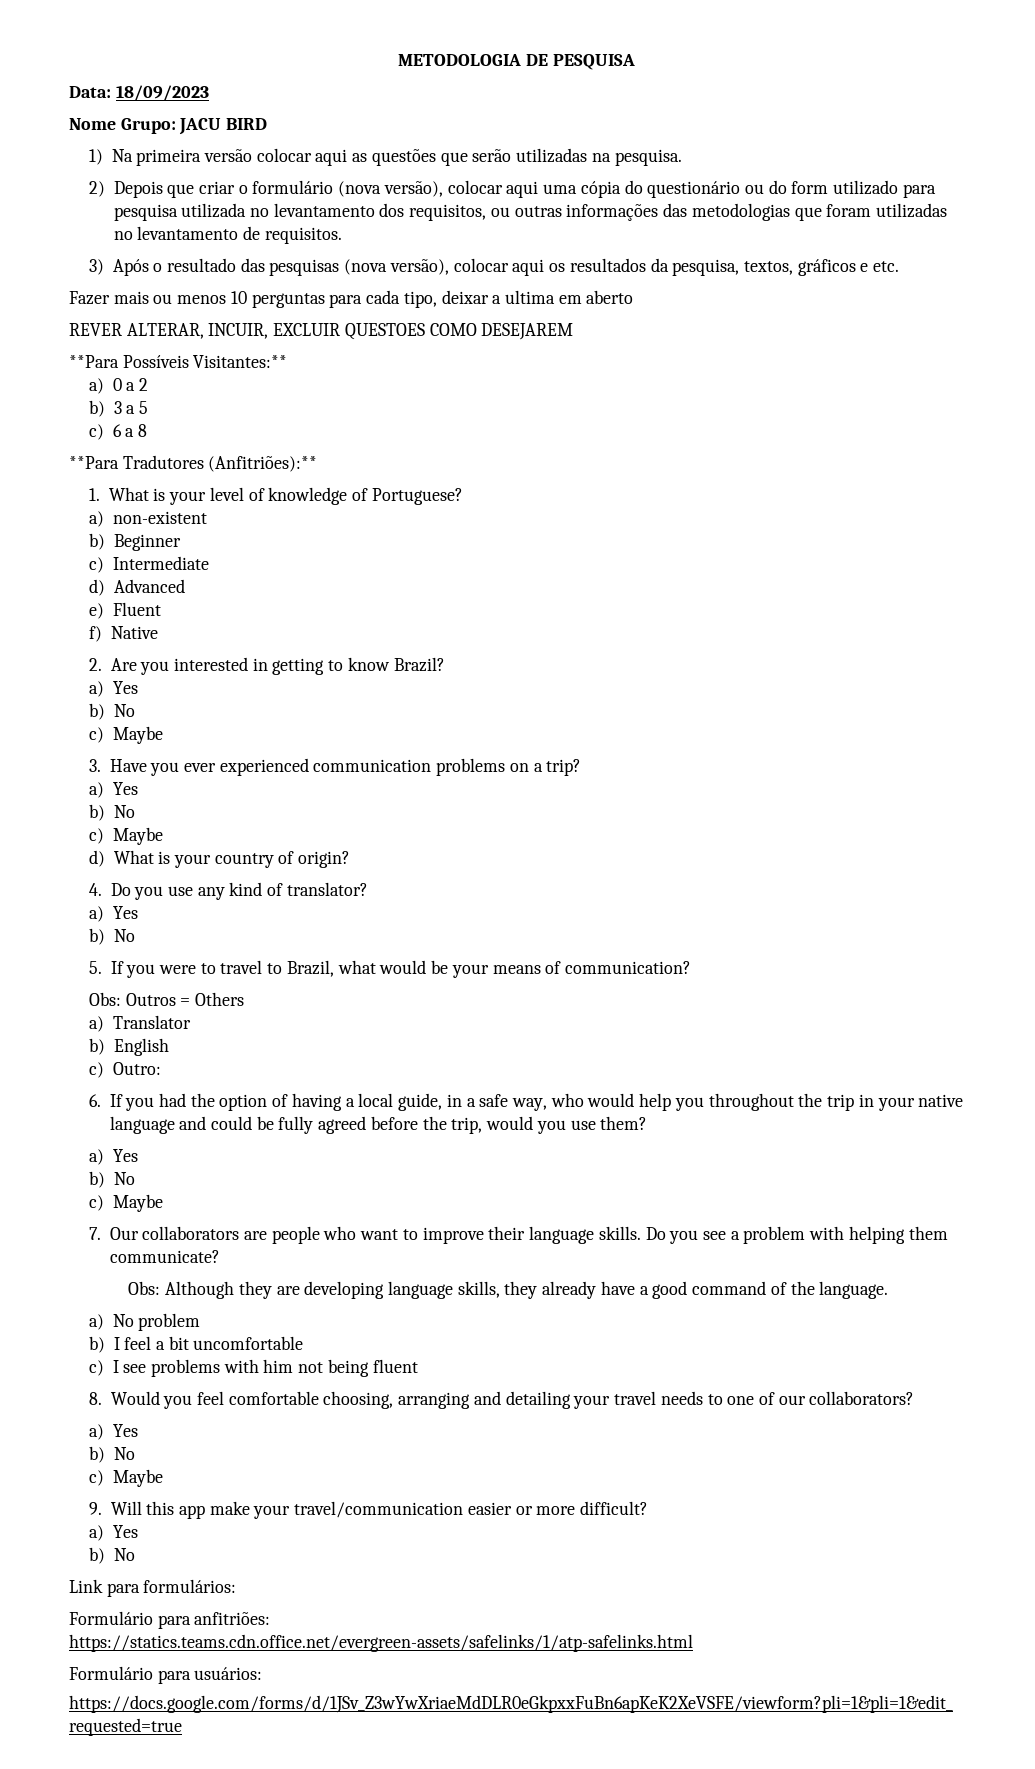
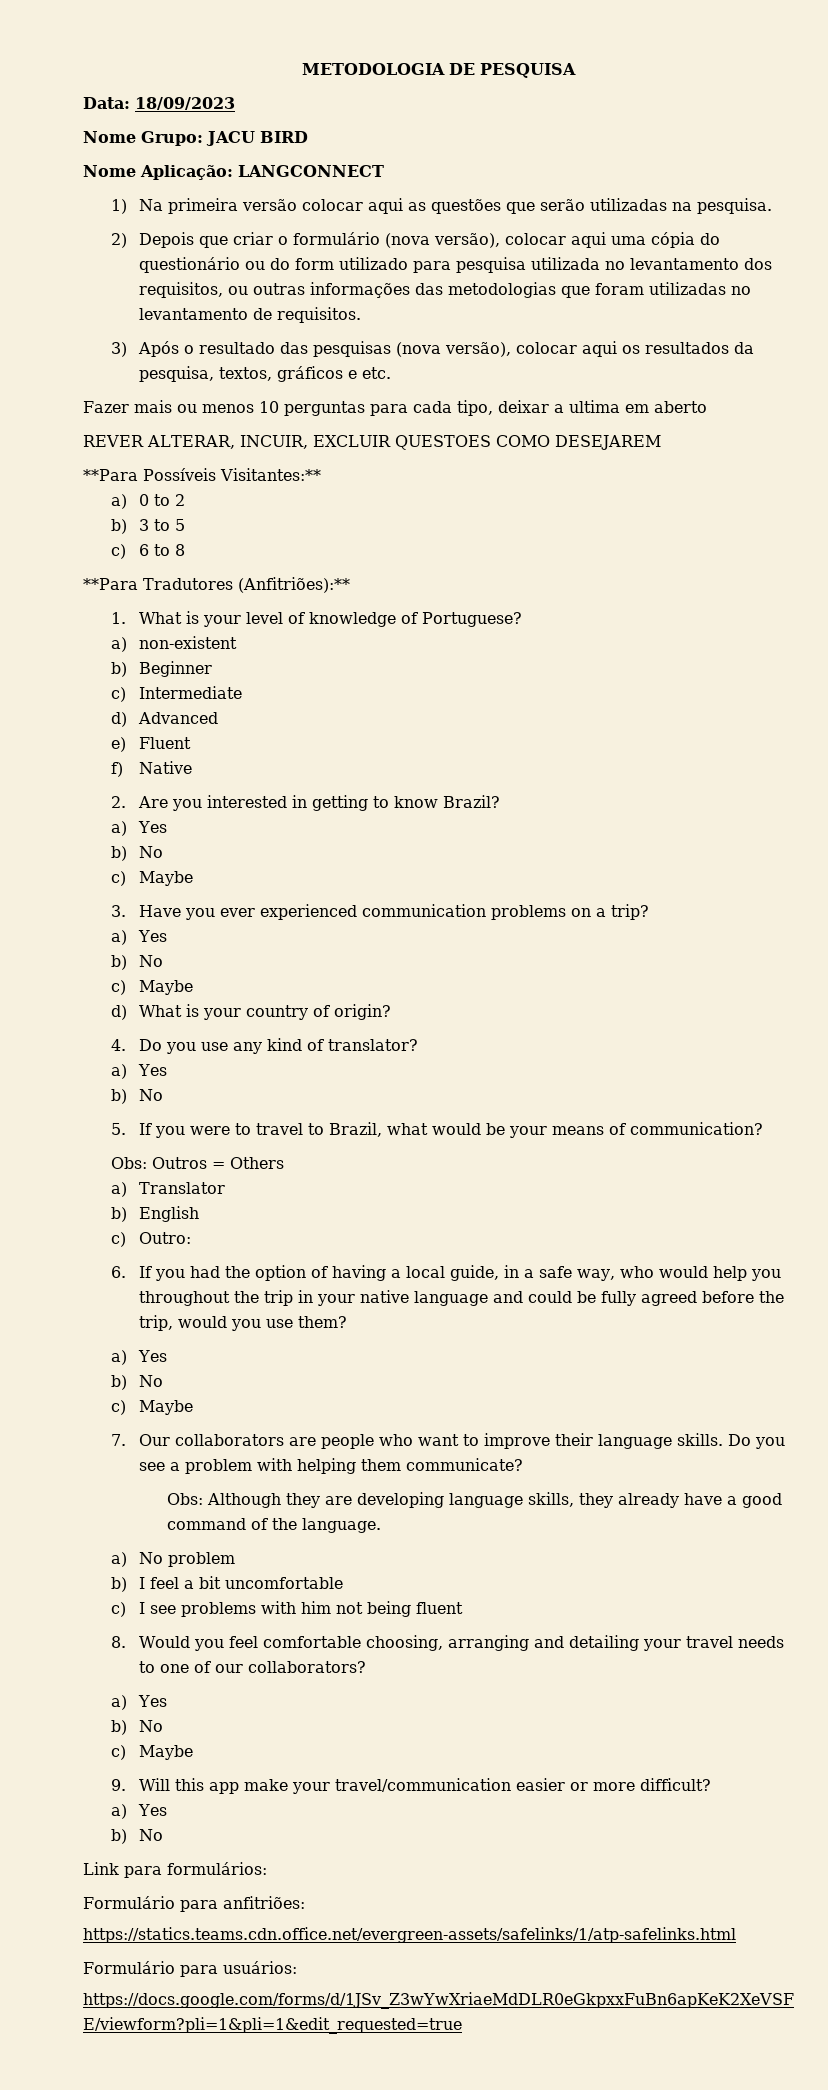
+ Nome Aplicação: LANGCONNECT
- a) 0 a 2
+ a) 0 to 2
- b) 3 a 5
+ b) 3 to 5
- c) 6 a 8
+ c) 6 to 8

